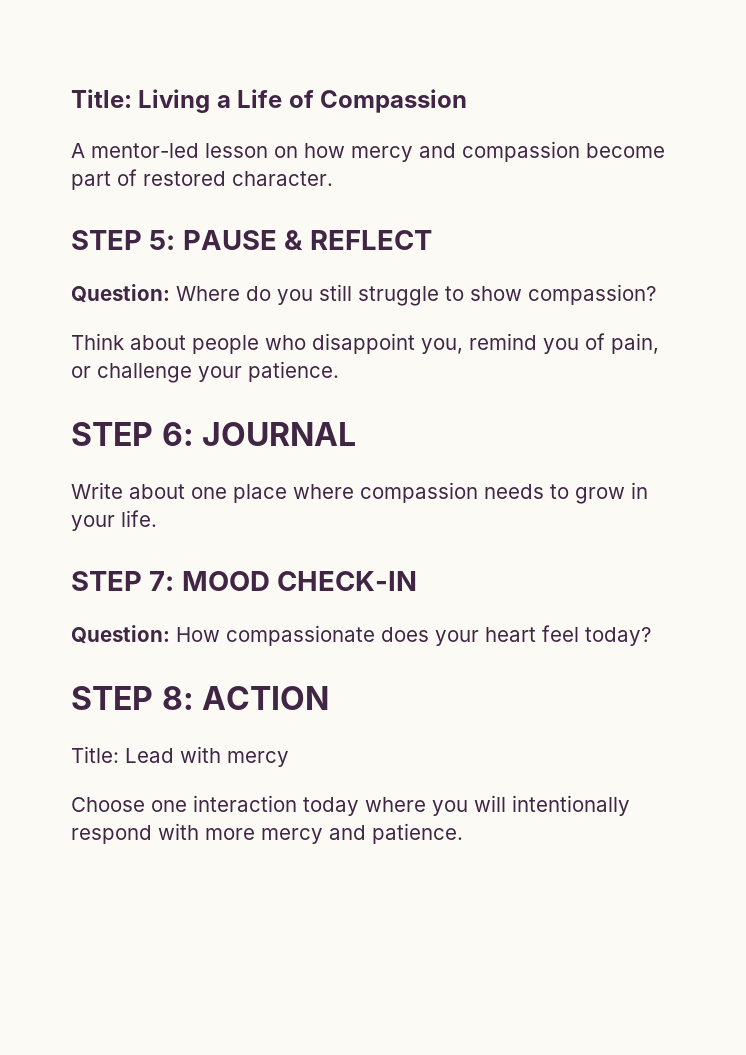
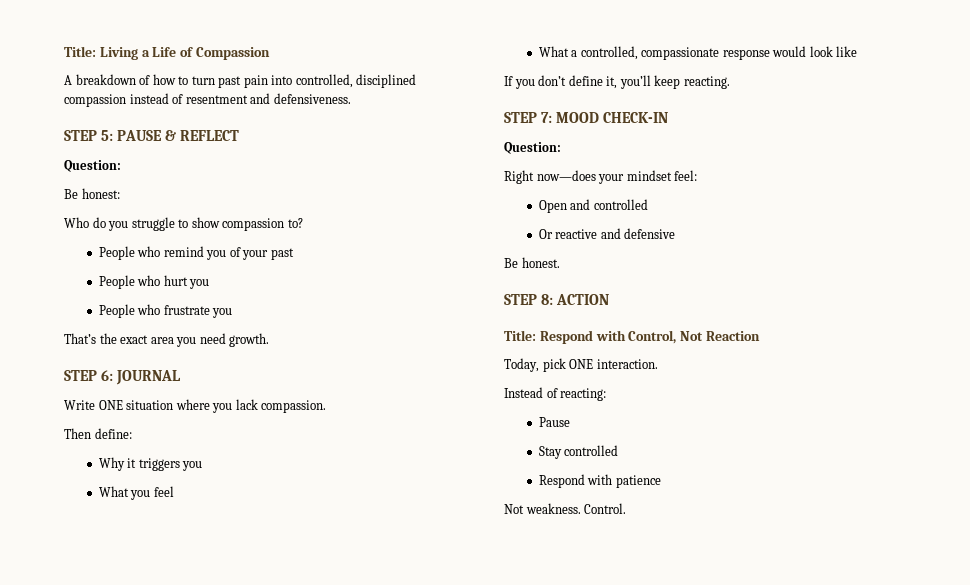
- A mentor-led lesson on how mercy and compassion become part of restored character.
+ A breakdown of how to turn past pain into controlled, disciplined compassion instead of resentment and defensiveness.
  STEP 5: PAUSE & REFLECT
- Question: Where do you still struggle to show compassion?
- Think about people who disappoint you, remind you of pain, or challenge your patience.
+ Question:
+ Be honest:
+ Who do you struggle to show compassion to?
+ People who remind you of your past
+ People who hurt you
+ People who frustrate you
+ That’s the exact area you need growth.
  STEP 6: JOURNAL
- Write about one place where compassion needs to grow in your life.
+ Write ONE situation where you lack compassion.
+ Then define:
+ Why it triggers you
+ What you feel
+ What a controlled, compassionate response would look like
+ If you don’t define it, you’ll keep reacting.
  STEP 7: MOOD CHECK-IN
- Question: How compassionate does your heart feel today?
+ Question:
+ Right now—does your mindset feel:
+ Open and controlled
+ Or reactive and defensive
+ Be honest.
  STEP 8: ACTION
- Title: Lead with mercy
- Choose one interaction today where you will intentionally respond with more mercy and patience.
+ Title: Respond with Control, Not Reaction
+ Today, pick ONE interaction.
+ Instead of reacting:
+ Pause
+ Stay controlled
+ Respond with patience
+ Not weakness. Control.

